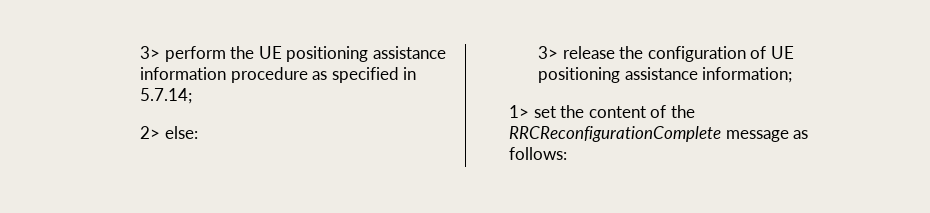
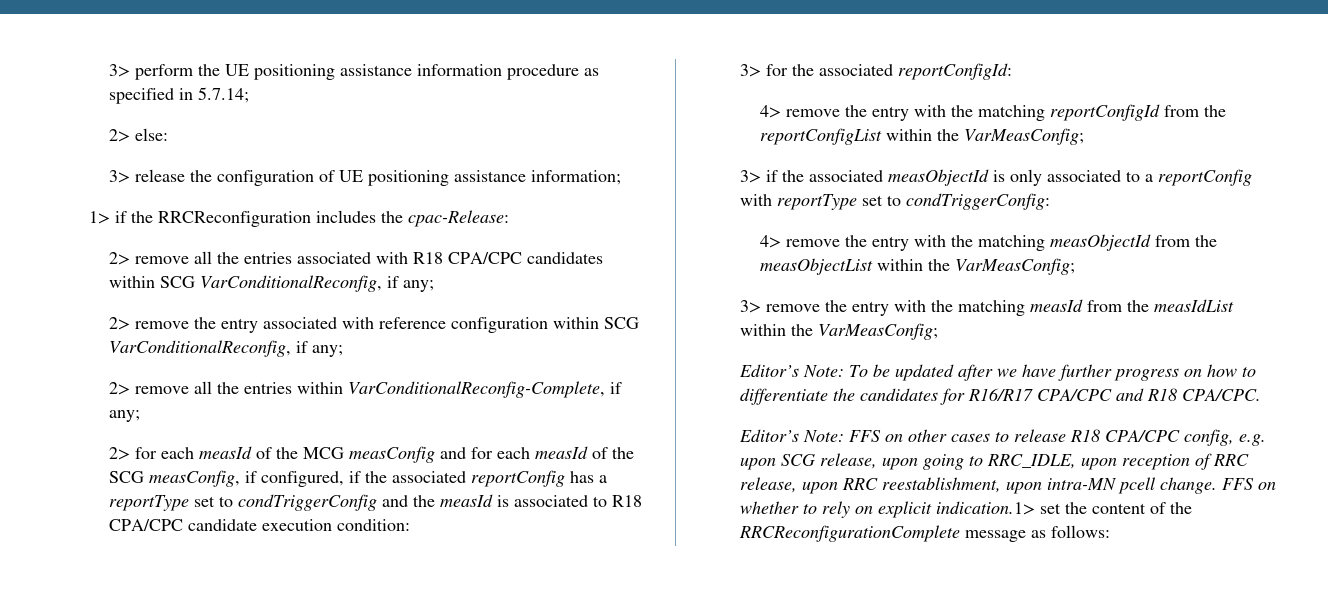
- 1> set the content of the RRCReconfigurationComplete message as follows:
+ 1> if the RRCReconfiguration includes the cpac-Release:
+ 2> remove all the entries associated with R18 CPA/CPC candidates within SCG VarConditionalReconfig, if any;
+ 2> remove the entry associated with reference configuration within SCG VarConditionalReconfig, if any;
+ 2> remove all the entries within VarConditionalReconfig-Complete, if any;
+ 2> for each measId of the MCG measConfig and for each measId of the SCG measConfig, if configured, if the associated reportConfig has a reportType set to condTriggerConfig and the measId is associated to R18 CPA/CPC candidate execution condition:
+ 3> for the associated reportConfigId:
+ 4> remove the entry with the matching reportConfigId from the reportConfigList within the VarMeasConfig;
+ 3> if the associated measObjectId is only associated to a reportConfig with reportType set to condTriggerConfig:
+ 4> remove the entry with the matching measObjectId from the measObjectList within the VarMeasConfig;
+ 3> remove the entry with the matching measId from the measIdList within the VarMeasConfig;
+ Editor’s Note: To be updated after we have further progress on how to differentiate the candidates for R16/R17 CPA/CPC and R18 CPA/CPC.
+ Editor’s Note: FFS on other cases to release R18 CPA/CPC config, e.g. upon SCG release, upon going to RRC_IDLE, upon reception of RRC release, upon RRC reestablishment, upon intra-MN pcell change. FFS on whether to rely on explicit indication.1> set the content of the RRCReconfigurationComplete message as follows:

